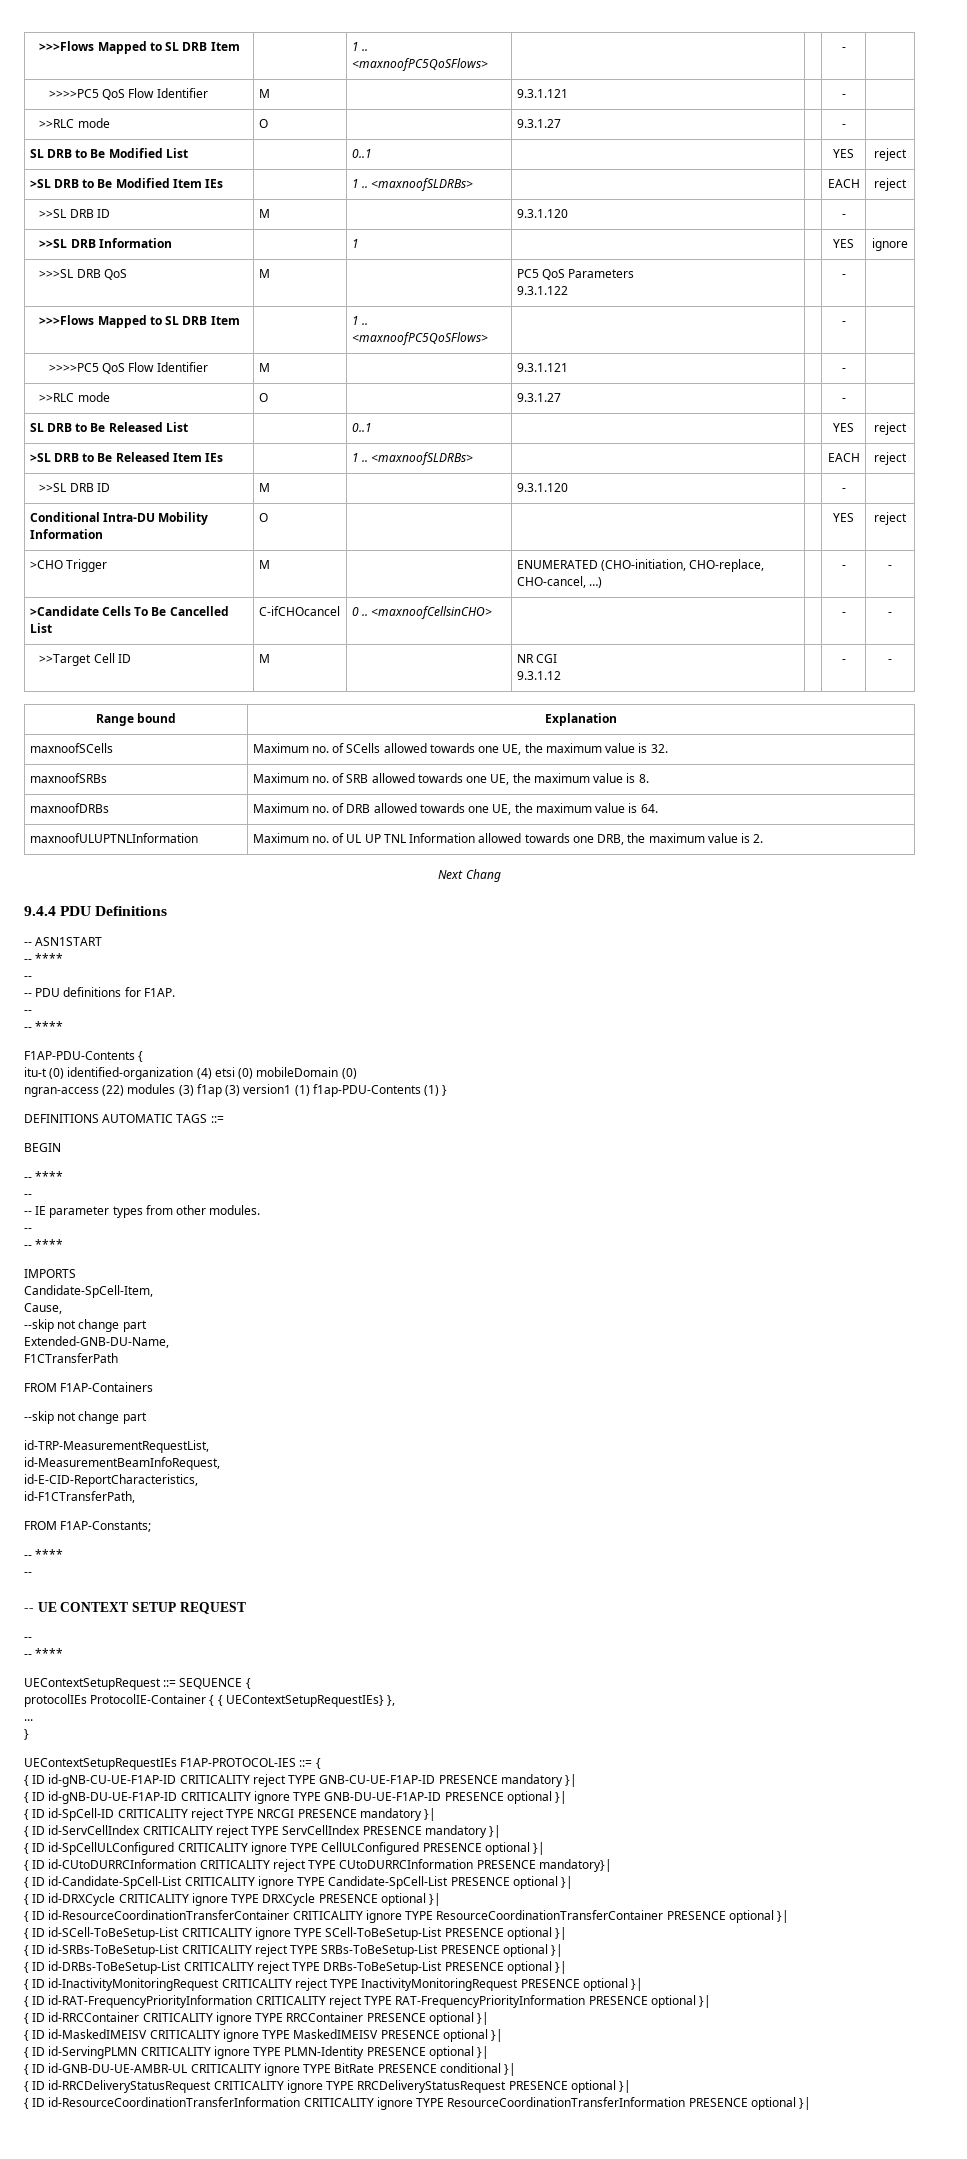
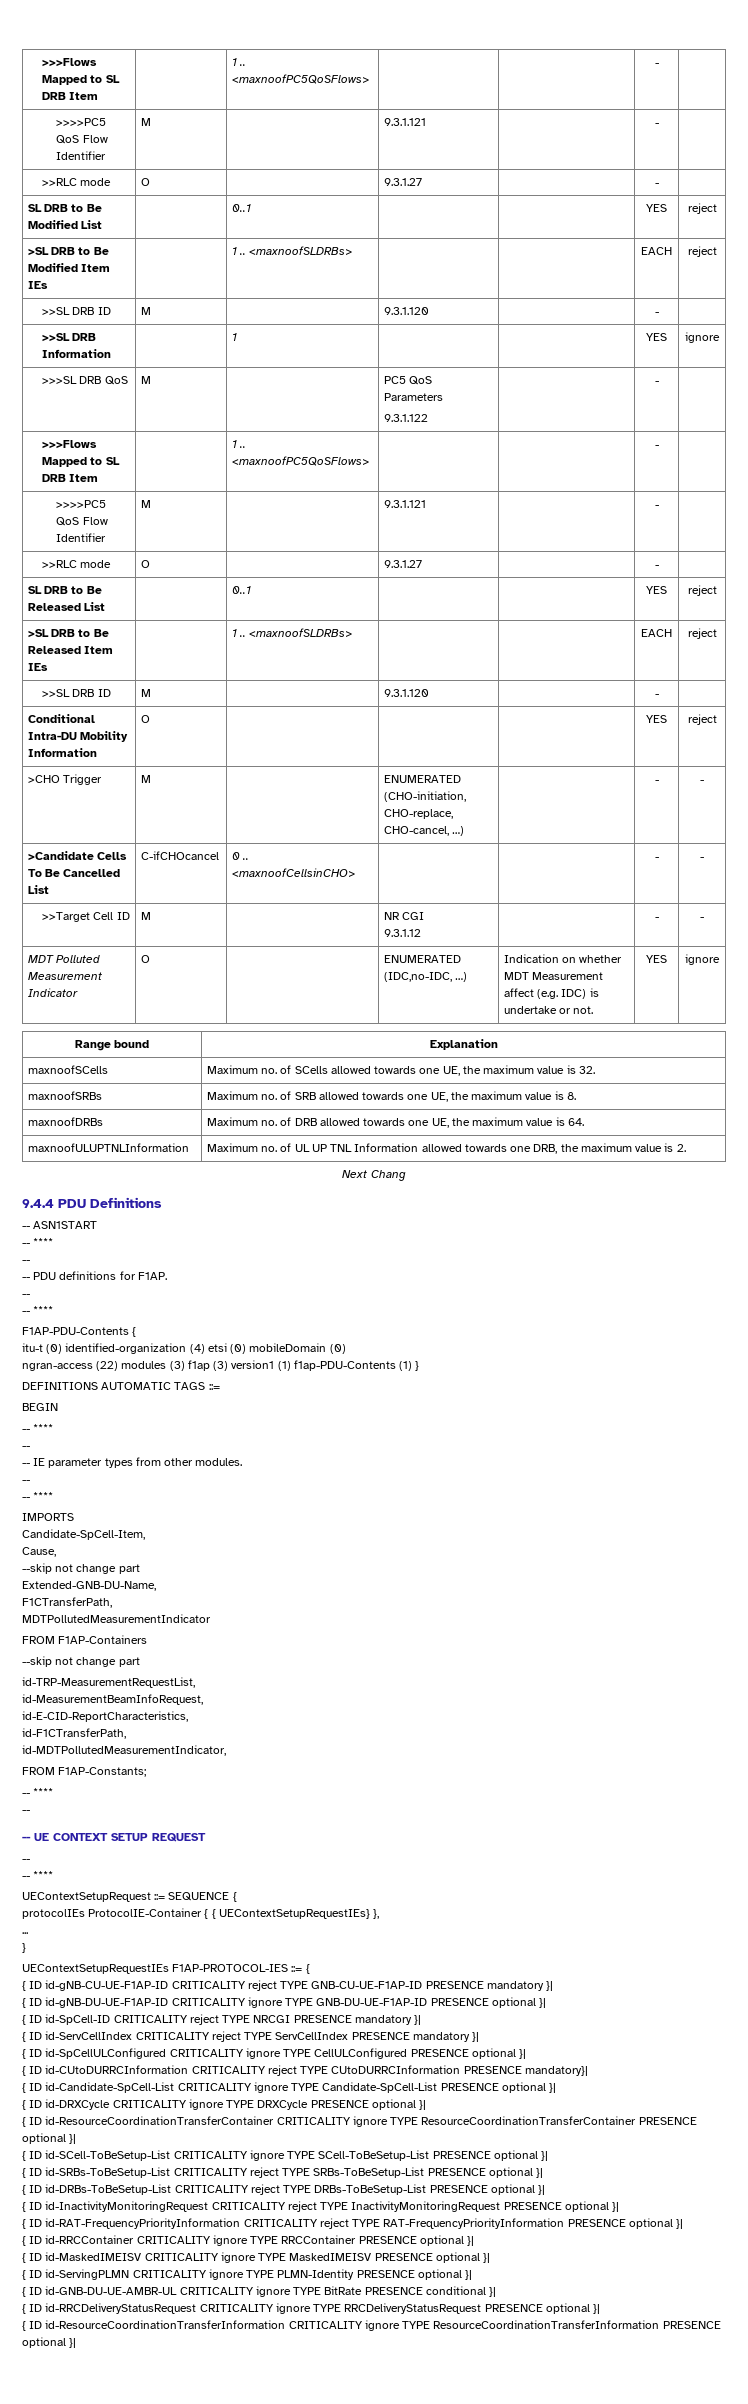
+ MDT Polluted Measurement Indicator | O | | ENUMERATED (IDC,no-IDC, …) | Indication on whether MDT Measurement affect (e.g. IDC) is undertake or not. | YES | ignore
- F1CTransferPath
+ F1CTransferPath,
+ MDTPollutedMeasurementIndicator
+ id-MDTPollutedMeasurementIndicator,

